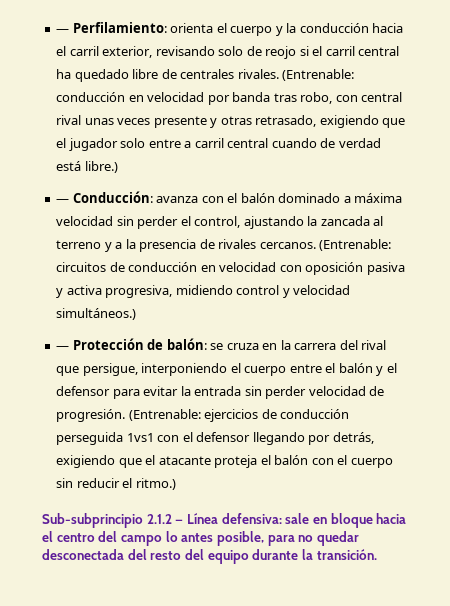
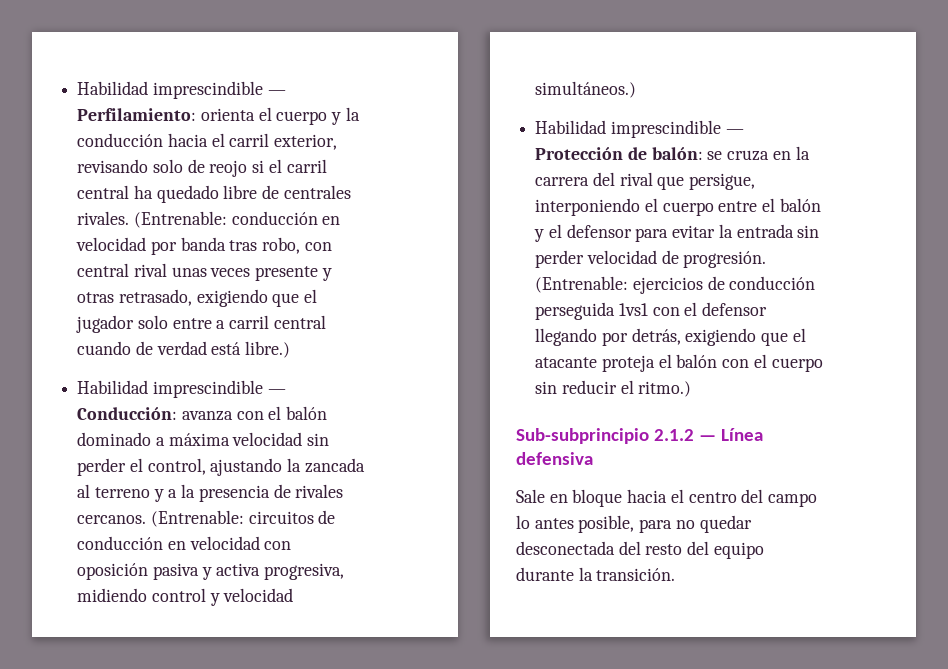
- — Perfilamiento: orienta el cuerpo y la conducción hacia el carril exterior, revisando solo de reojo si el carril central ha quedado libre de centrales rivales.
+ Habilidad imprescindible — Perfilamiento: orienta el cuerpo y la conducción hacia el carril exterior, revisando solo de reojo si el carril central ha quedado libre de centrales rivales.
- — Conducción: avanza con el balón dominado a máxima velocidad sin perder el control, ajustando la zancada al terreno y a la presencia de rivales cercanos.
+ Habilidad imprescindible — Conducción: avanza con el balón dominado a máxima velocidad sin perder el control, ajustando la zancada al terreno y a la presencia de rivales cercanos.
- — Protección de balón: se cruza en la carrera del rival que persigue, interponiendo el cuerpo entre el balón y el defensor para evitar la entrada sin perder velocidad de progresión.
+ Habilidad imprescindible — Protección de balón: se cruza en la carrera del rival que persigue, interponiendo el cuerpo entre el balón y el defensor para evitar la entrada sin perder velocidad de progresión.
- Sub-subprincipio 2.1.2 — Línea defensiva: sale en bloque hacia el centro del campo lo antes posible, para no quedar desconectada del resto del equipo durante la transición.
+ Sub-subprincipio 2.1.2 — Línea defensiva
+ Sale en bloque hacia el centro del campo lo antes posible, para no quedar desconectada del resto del equipo durante la transición.

